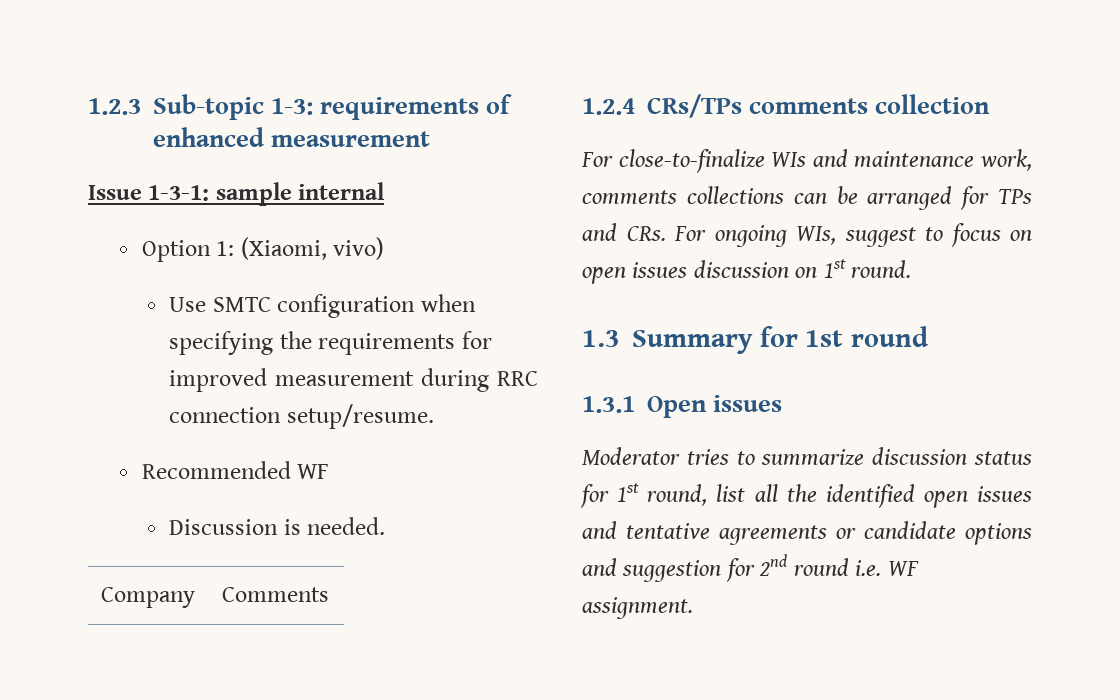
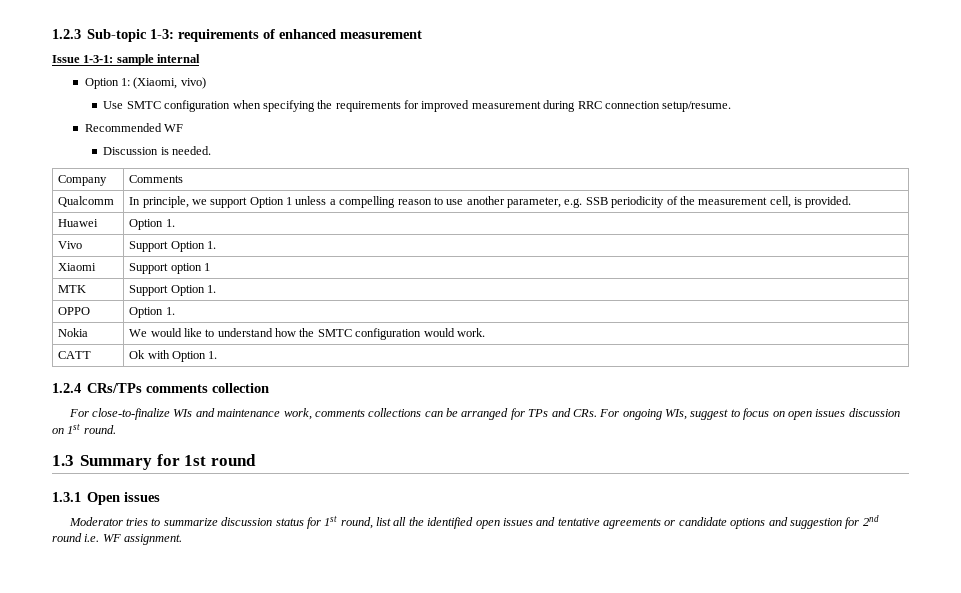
+ Qualcomm | In principle, we support Option 1 unless a compelling reason to use another parameter, e.g. SSB periodicity of the measurement cell, is provided.
+ Huawei | Option 1.
+ Vivo | Support Option 1.
+ Xiaomi | Support option 1
+ MTK | Support Option 1.
+ OPPO | Option 1.
+ Nokia | We would like to understand how the SMTC configuration would work.
+ CATT | Ok with Option 1.

